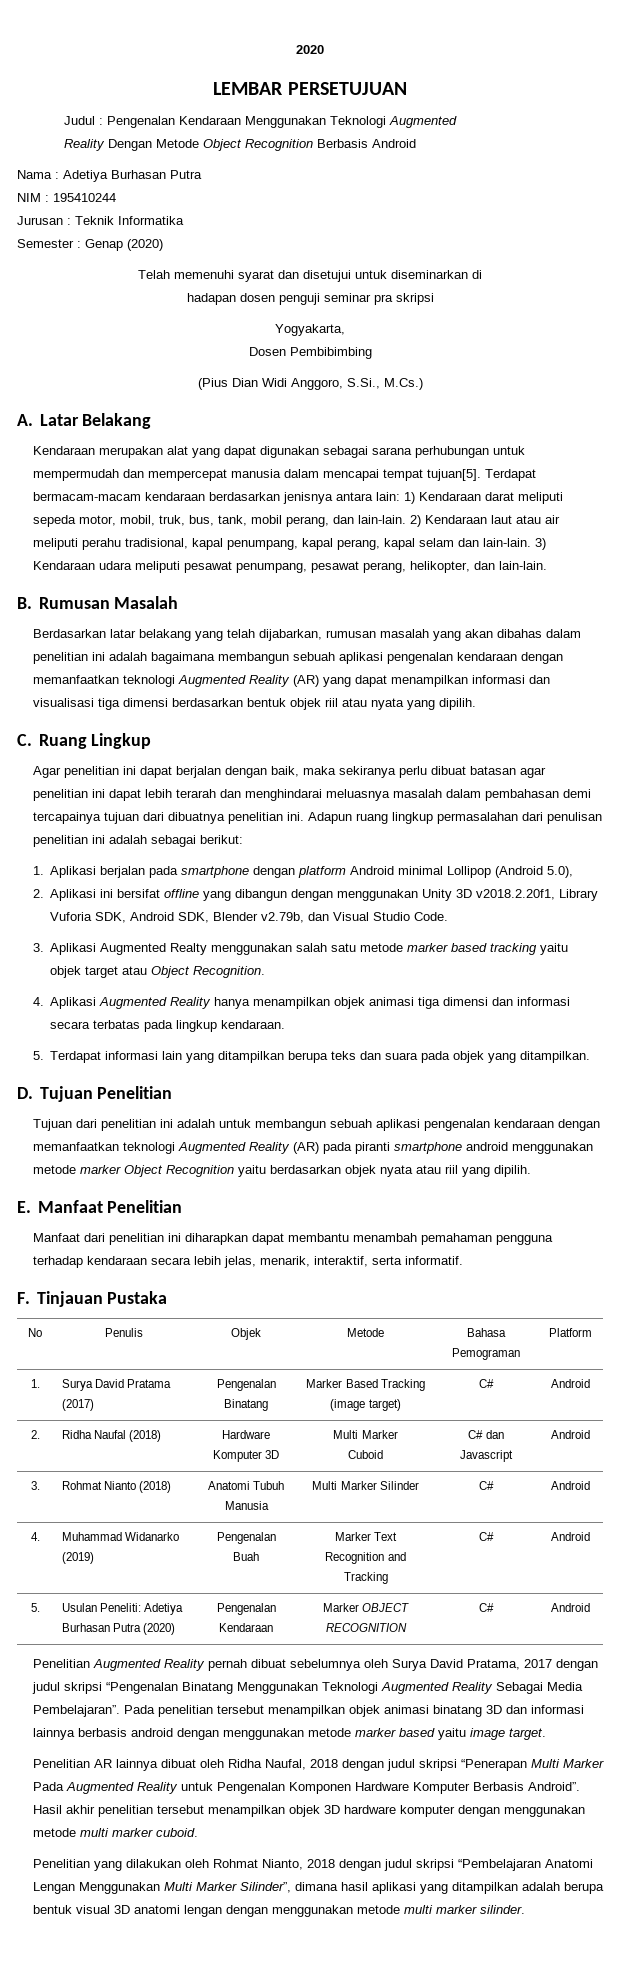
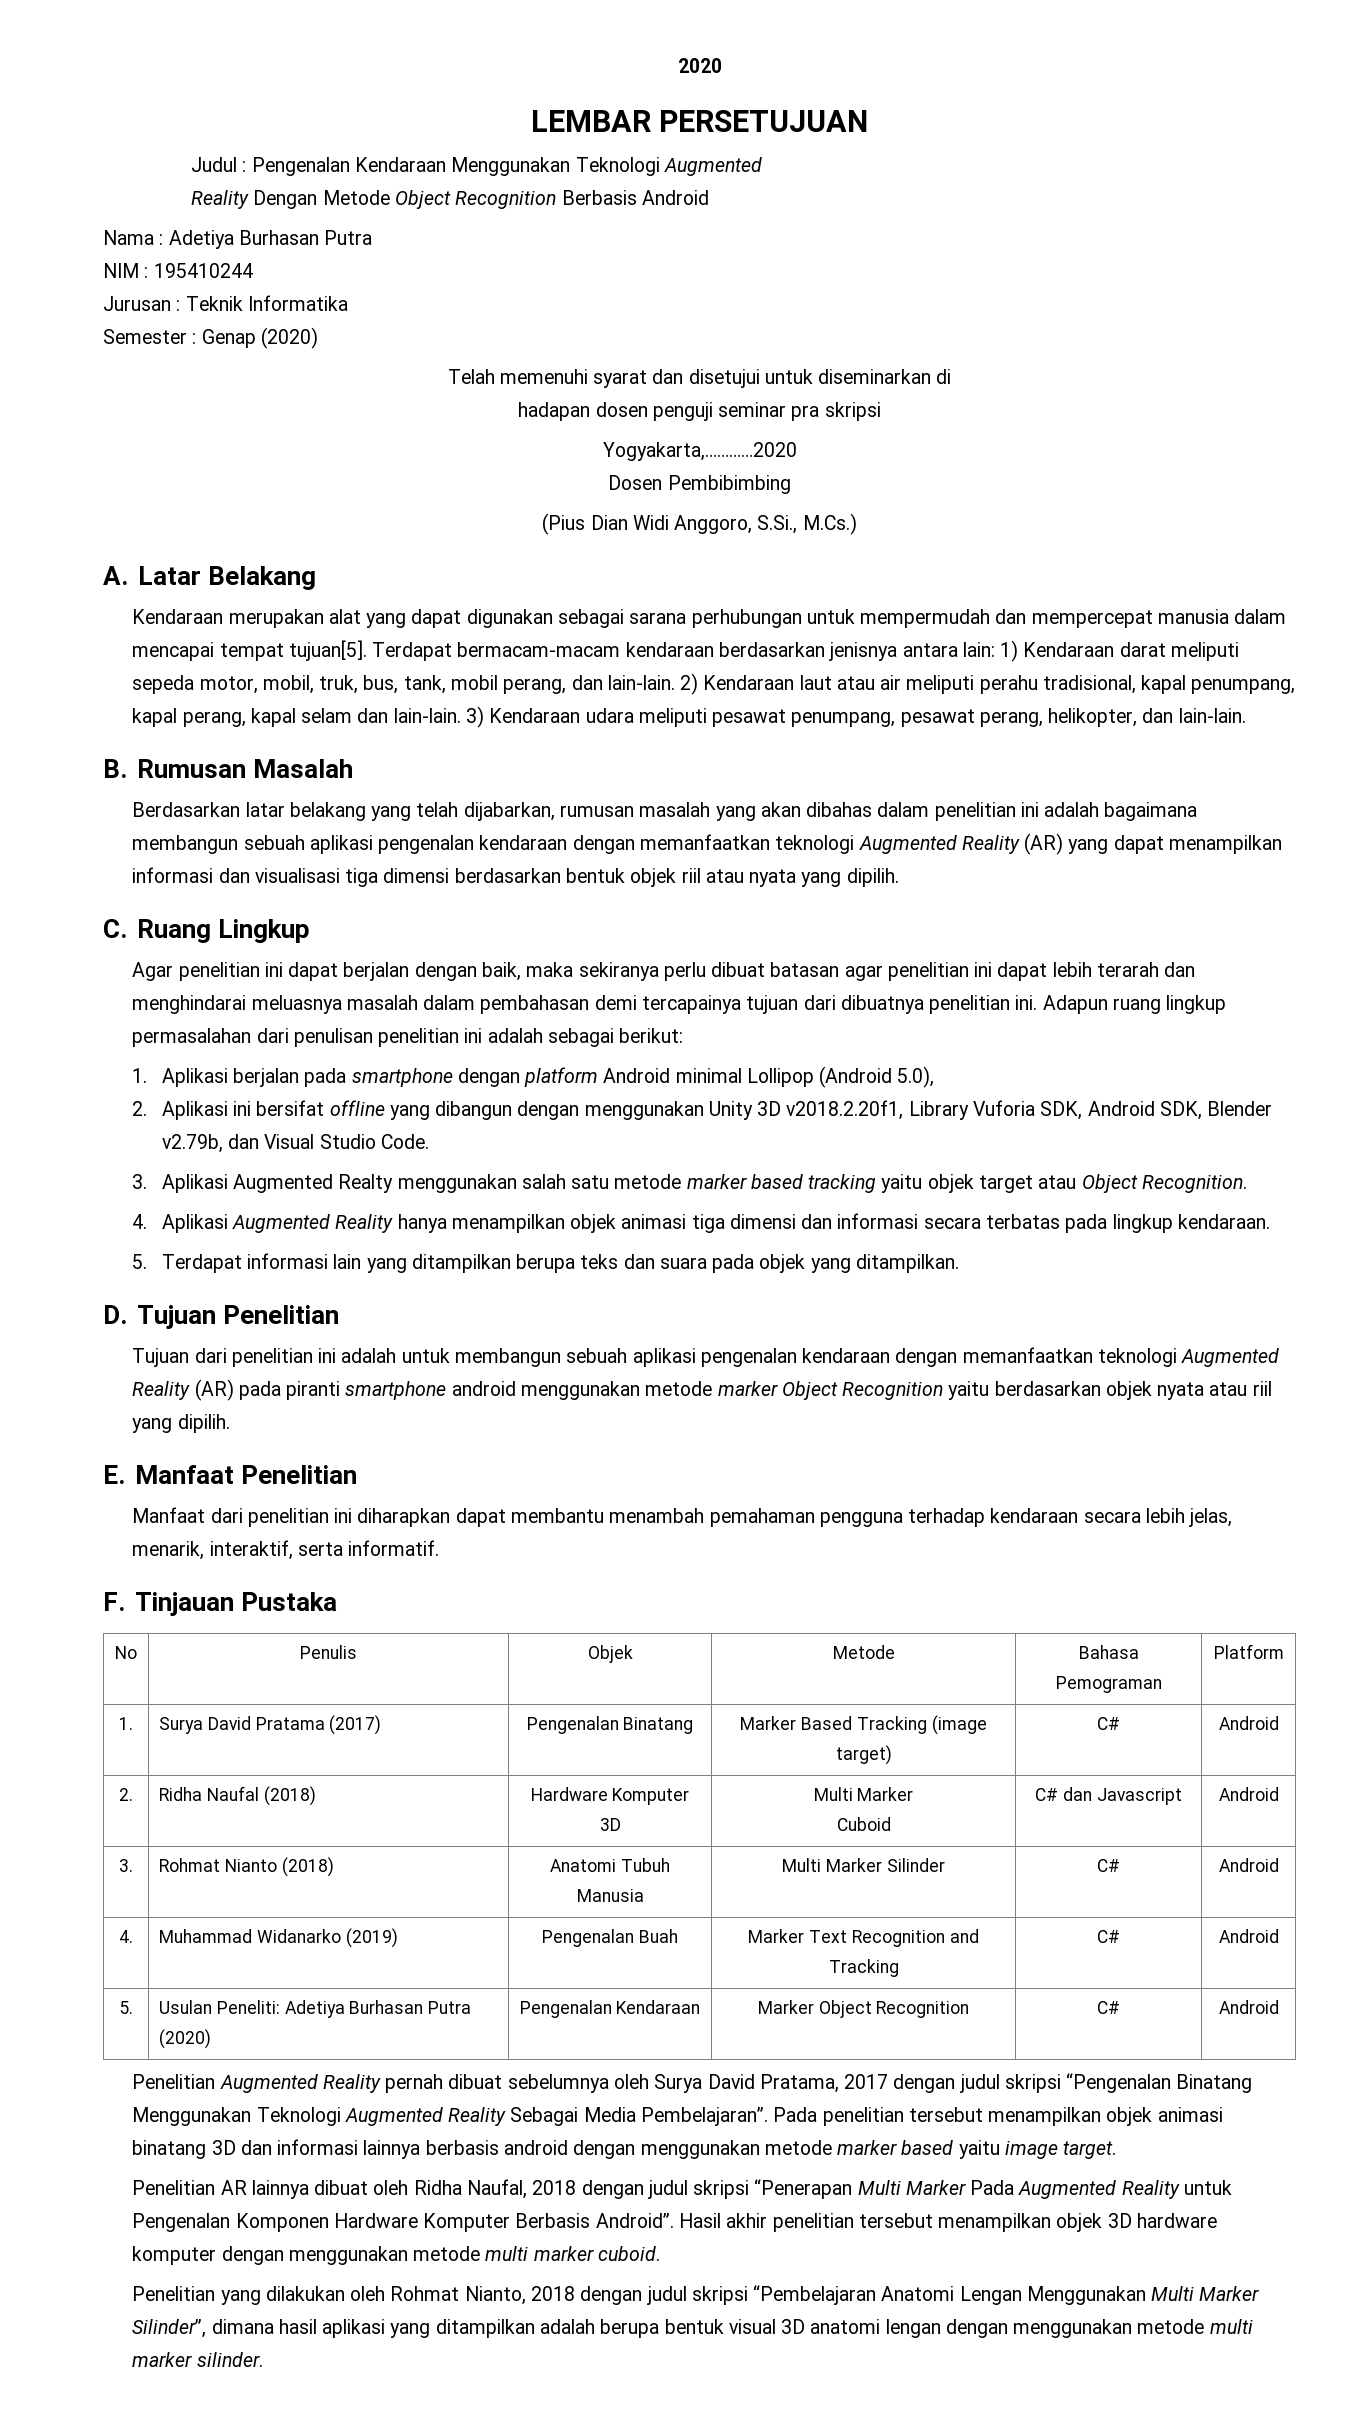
- Yogyakarta,
+ Yogyakarta,…………2020
- 5. | Usulan Peneliti: Adetiya Burhasan Putra (2020) | Pengenalan Kendaraan | Marker OBJECT RECOGNITION | C# | Android
+ 5. | Usulan Peneliti: Adetiya Burhasan Putra (2020) | Pengenalan Kendaraan | Marker Object Recognition | C# | Android

